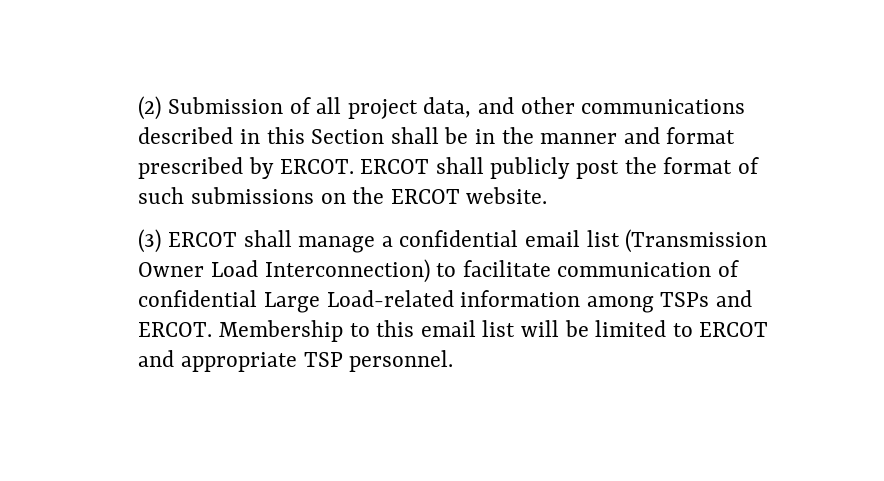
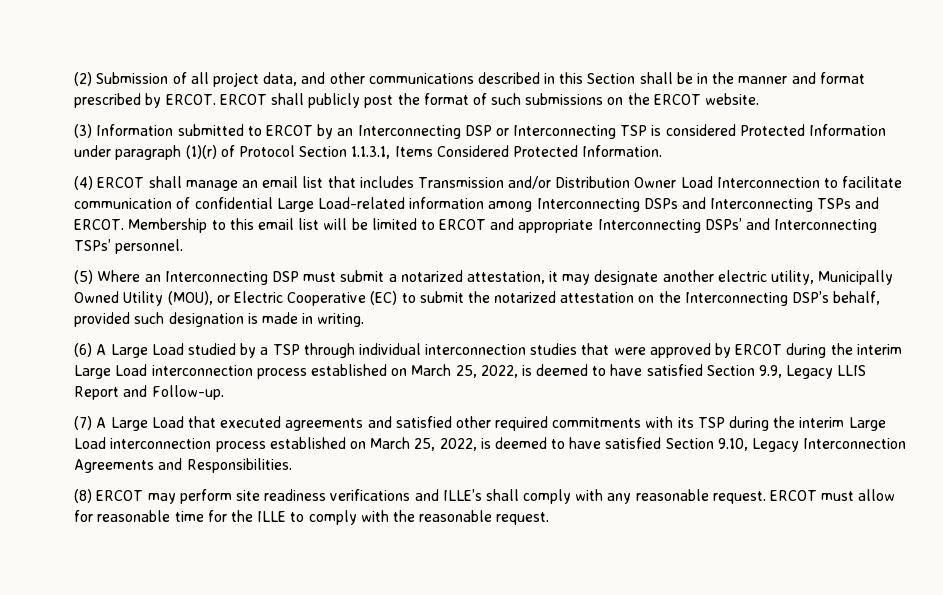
- (3) ERCOT shall manage a confidential email list (Transmission Owner Load Interconnection) to facilitate communication of confidential Large Load-related information among TSPs and ERCOT.
+ (3) Information submitted to ERCOT by an Interconnecting DSP or Interconnecting TSP is considered Protected Information under paragraph (1)(r) of Protocol Section 1.1.3.1, Items Considered Protected Information.
+ (4) ERCOT shall manage an email list that includes Transmission and/or Distribution Owner Load Interconnection to facilitate communication of confidential Large Load-related information among Interconnecting DSPs and Interconnecting TSPs and ERCOT.
- Membership to this email list will be limited to ERCOT and appropriate TSP personnel.
+ Membership to this email list will be limited to ERCOT and appropriate Interconnecting DSPs’ and Interconnecting TSPs’ personnel.
+ (5) Where an Interconnecting DSP must submit a notarized attestation, it may designate another electric utility, Municipally Owned Utility (MOU), or Electric Cooperative (EC) to submit the notarized attestation on the Interconnecting DSP’s behalf, provided such designation is made in writing.
+ (6) A Large Load studied by a TSP through individual interconnection studies that were approved by ERCOT during the interim Large Load interconnection process established on March 25, 2022, is deemed to have satisfied Section 9.9, Legacy LLIS Report and Follow-up.
+ (7) A Large Load that executed agreements and satisfied other required commitments with its TSP during the interim Large Load interconnection process established on March 25, 2022, is deemed to have satisfied Section 9.10, Legacy Interconnection Agreements and Responsibilities.
+ (8) ERCOT may perform site readiness verifications and ILLE’s shall comply with any reasonable request. ERCOT must allow for reasonable time for the ILLE to comply with the reasonable request.

